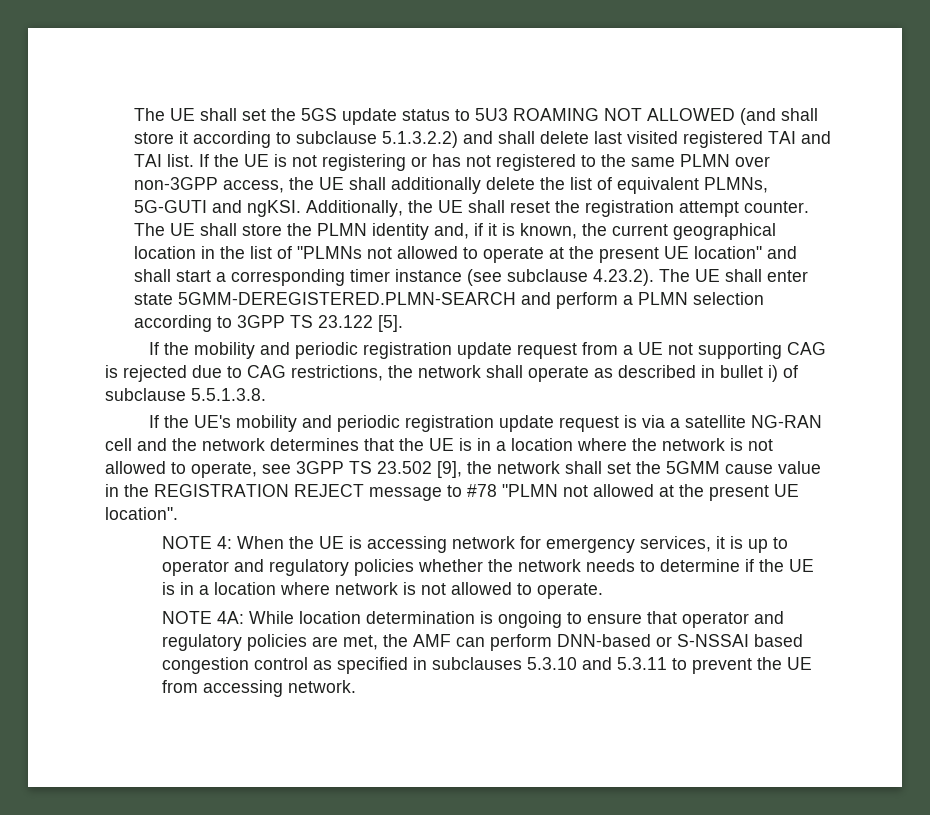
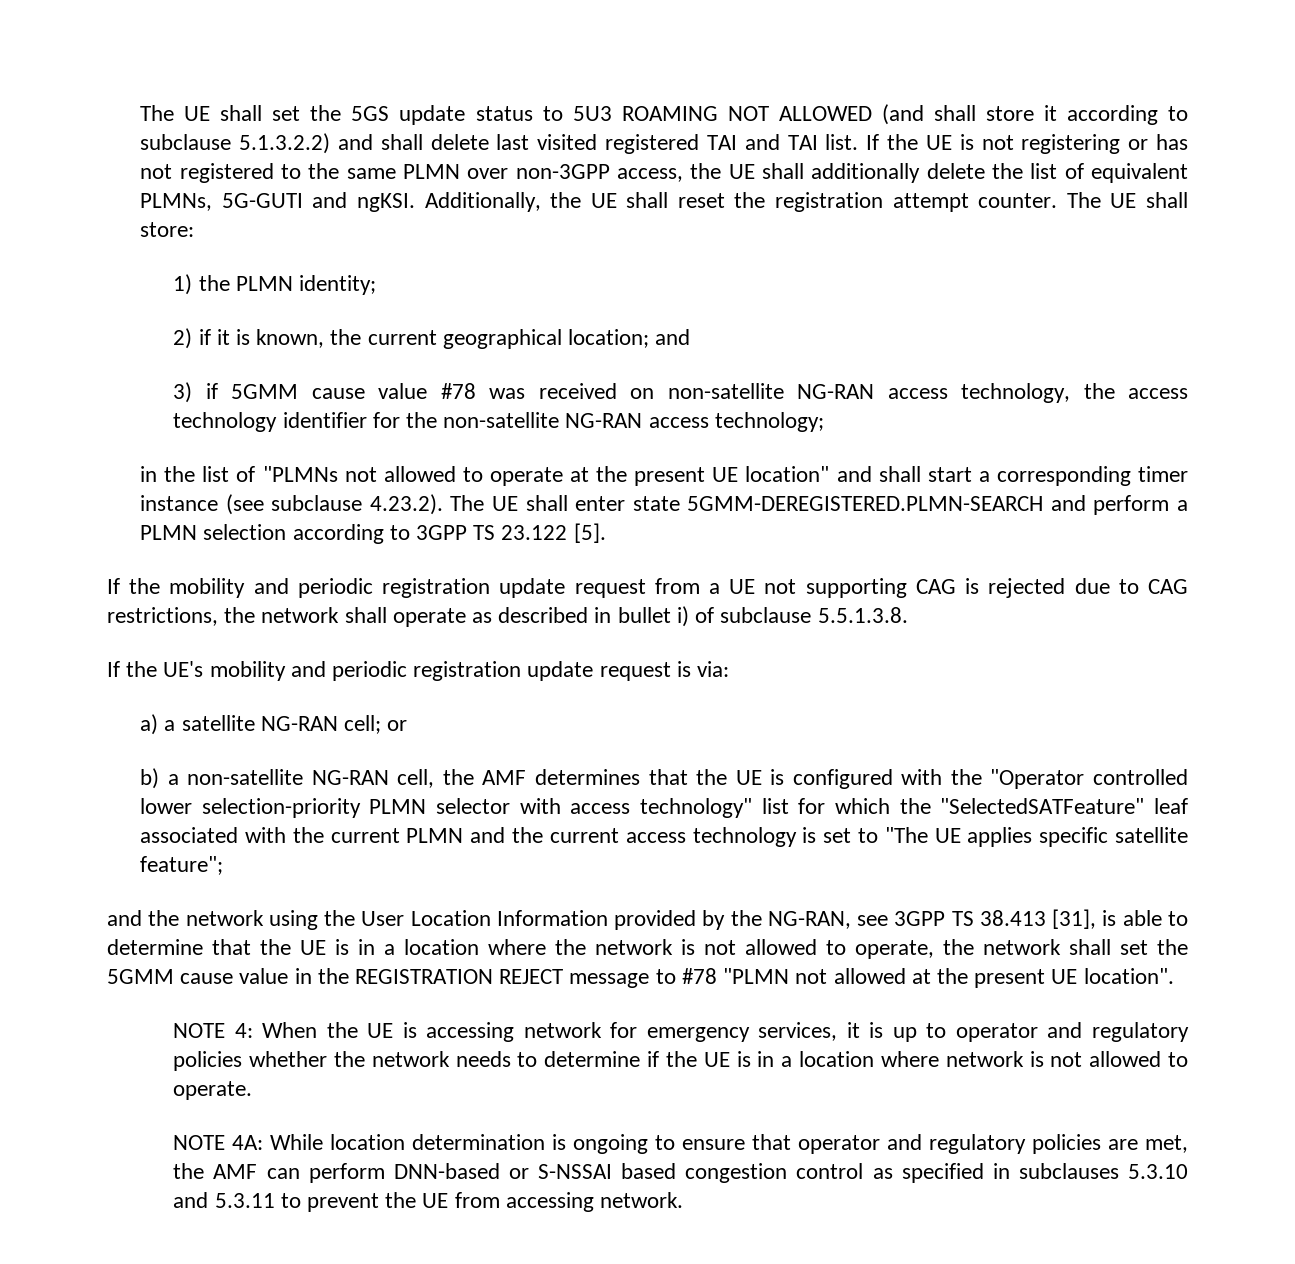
- The UE shall store the PLMN identity and, if it is known, the current geographical location in the list of "PLMNs not allowed to operate at the present UE location" and shall start a corresponding timer instance (see subclause 4.23.2). The UE shall enter state 5GMM-DEREGISTERED.PLMN-SEARCH and perform a PLMN selection according to 3GPP TS 23.122 [5].
+ The UE shall store:
+ 1) the PLMN identity;
+ 2) if it is known, the current geographical location; and
+ 3) if 5GMM cause value #78 was received on non-satellite NG-RAN access technology, the access technology identifier for the non-satellite NG-RAN access technology;
+ in the list of "PLMNs not allowed to operate at the present UE location" and shall start a corresponding timer instance (see subclause 4.23.2). The UE shall enter state 5GMM-DEREGISTERED.PLMN-SEARCH and perform a PLMN selection according to 3GPP TS 23.122 [5].
- If the UE's mobility and periodic registration update request is via a satellite NG-RAN cell and the network determines that the UE is in a location where the network is not allowed to operate, see 3GPP TS 23.502 [9], the network shall set the 5GMM cause value in the REGISTRATION REJECT message to #78 "PLMN not allowed at the present UE location".
+ If the UE's mobility and periodic registration update request is via:
+ a) a satellite NG-RAN cell; or
+ b) a non-satellite NG-RAN cell, the AMF determines that the UE is configured with the "Operator controlled lower selection-priority PLMN selector with access technology" list for which the "SelectedSATFeature" leaf associated with the current PLMN and the current access technology is set to "The UE applies specific satellite feature";
+ and the network using the User Location Information provided by the NG-RAN, see 3GPP TS 38.413 [31], is able to determine that the UE is in a location where the network is not allowed to operate, the network shall set the 5GMM cause value in the REGISTRATION REJECT message to #78 "PLMN not allowed at the present UE location".

